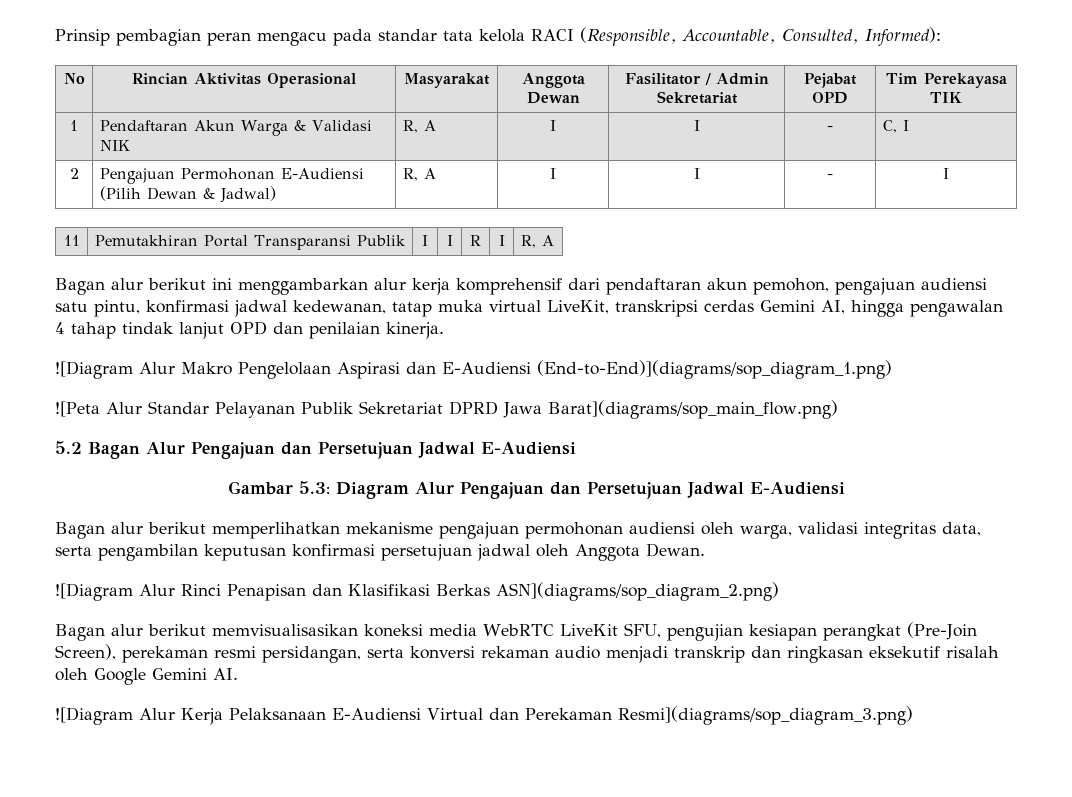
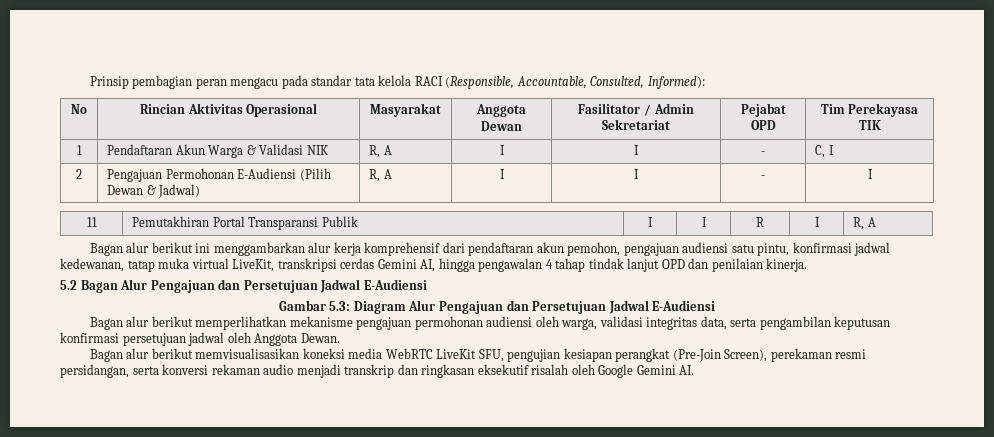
- ![Diagram Alur Makro Pengelolaan Aspirasi dan E-Audiensi (End-to-End)](diagrams/sop_diagram_1.png)
- ![Peta Alur Standar Pelayanan Publik Sekretariat DPRD Jawa Barat](diagrams/sop_main_flow.png)
- ![Diagram Alur Rinci Penapisan dan Klasifikasi Berkas ASN](diagrams/sop_diagram_2.png)
- ![Diagram Alur Kerja Pelaksanaan E-Audiensi Virtual dan Perekaman Resmi](diagrams/sop_diagram_3.png)

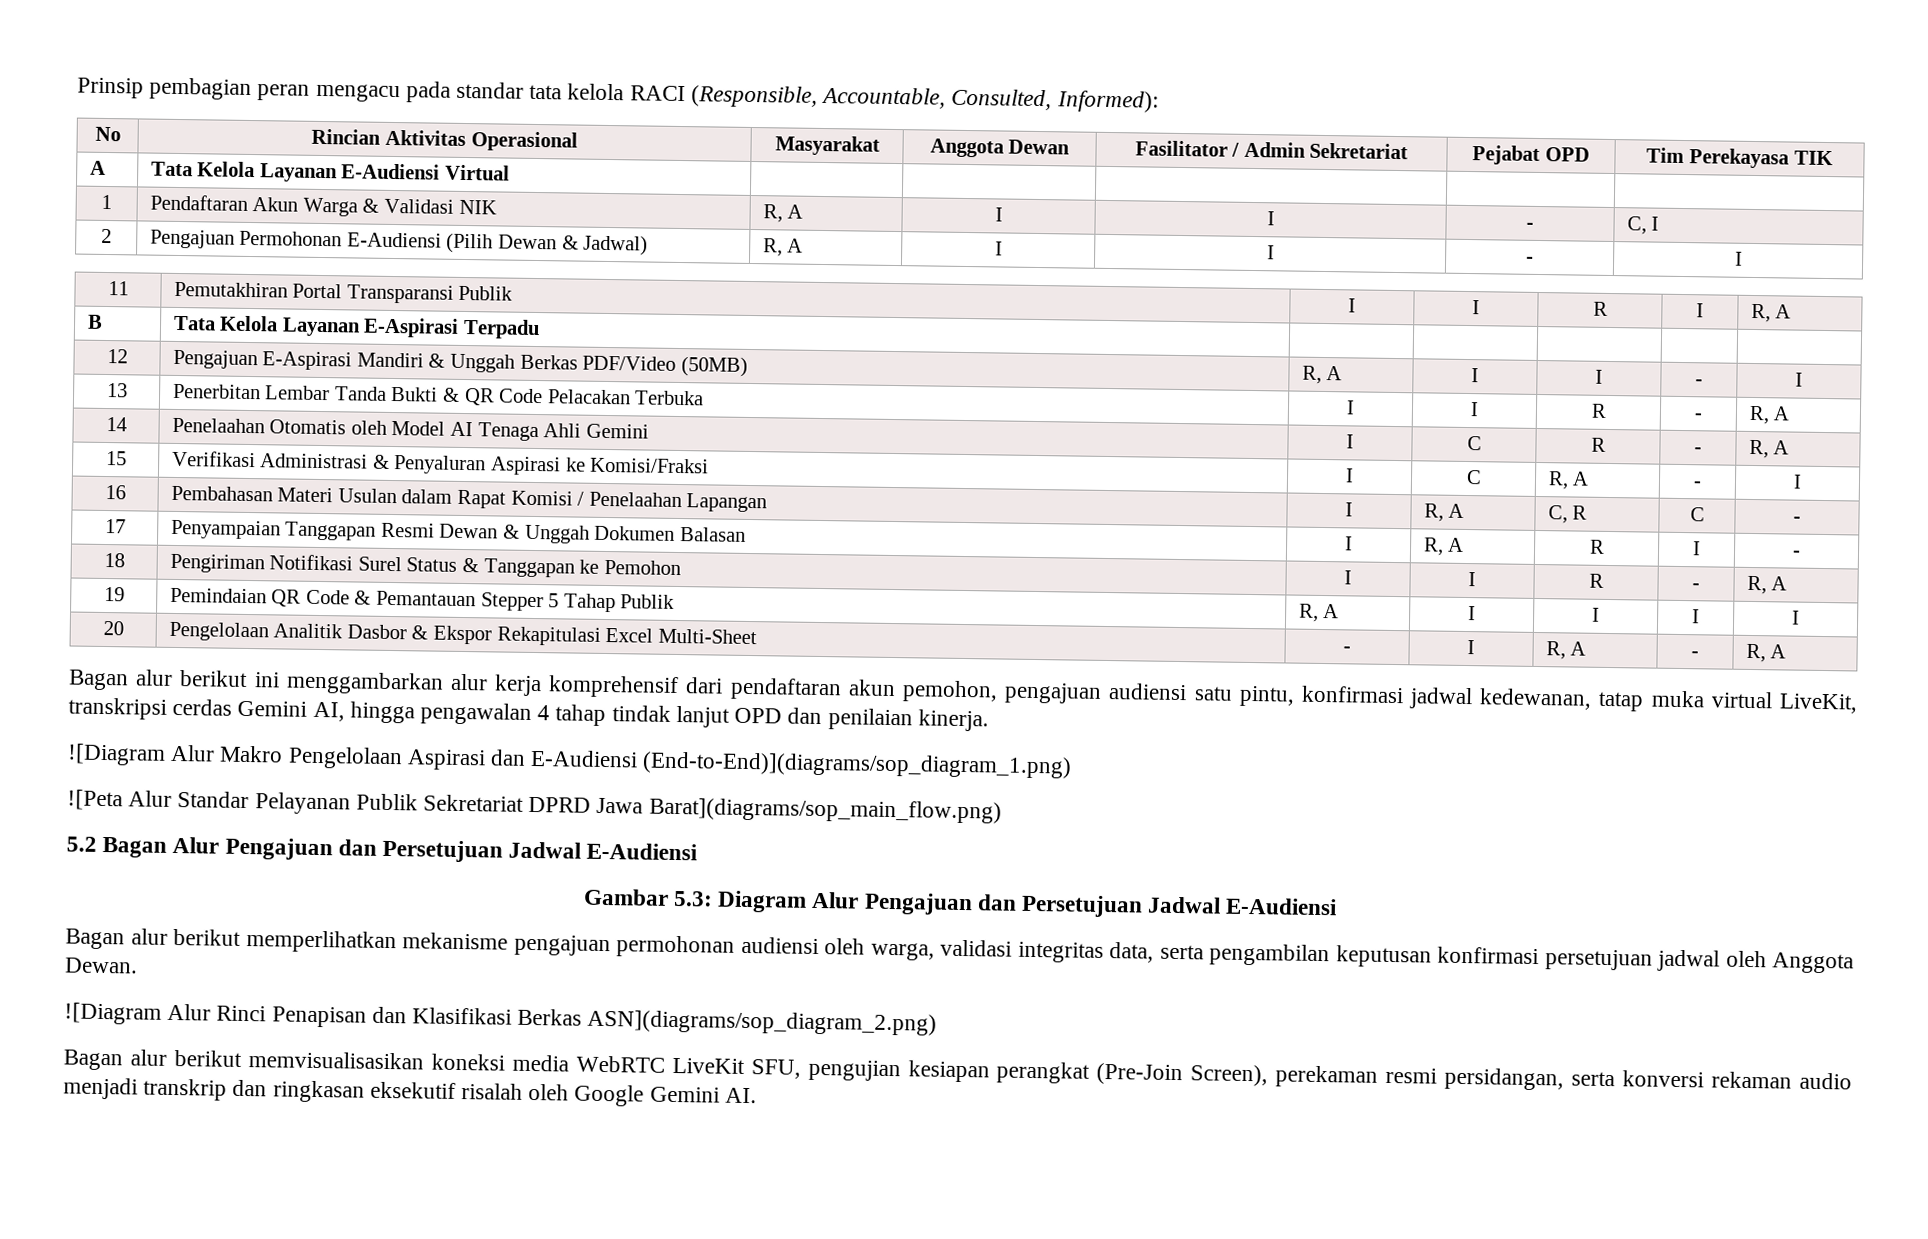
+ A | Tata Kelola Layanan E-Audiensi Virtual | | | | |
+ B | Tata Kelola Layanan E-Aspirasi Terpadu | | | | |
+ 12 | Pengajuan E-Aspirasi Mandiri & Unggah Berkas PDF/Video (50MB) | R, A | I | I | - | I
+ 13 | Penerbitan Lembar Tanda Bukti & QR Code Pelacakan Terbuka | I | I | R | - | R, A
+ 14 | Penelaahan Otomatis oleh Model AI Tenaga Ahli Gemini | I | C | R | - | R, A
+ 15 | Verifikasi Administrasi & Penyaluran Aspirasi ke Komisi/Fraksi | I | C | R, A | - | I
+ 16 | Pembahasan Materi Usulan dalam Rapat Komisi / Penelaahan Lapangan | I | R, A | C, R | C | -
+ 17 | Penyampaian Tanggapan Resmi Dewan & Unggah Dokumen Balasan | I | R, A | R | I | -
+ 18 | Pengiriman Notifikasi Surel Status & Tanggapan ke Pemohon | I | I | R | - | R, A
+ 19 | Pemindaian QR Code & Pemantauan Stepper 5 Tahap Publik | R, A | I | I | I | I
+ 20 | Pengelolaan Analitik Dasbor & Ekspor Rekapitulasi Excel Multi-Sheet | - | I | R, A | - | R, A
+ ![Diagram Alur Makro Pengelolaan Aspirasi dan E-Audiensi (End-to-End)](diagrams/sop_diagram_1.png)
+ ![Peta Alur Standar Pelayanan Publik Sekretariat DPRD Jawa Barat](diagrams/sop_main_flow.png)
+ ![Diagram Alur Rinci Penapisan dan Klasifikasi Berkas ASN](diagrams/sop_diagram_2.png)

